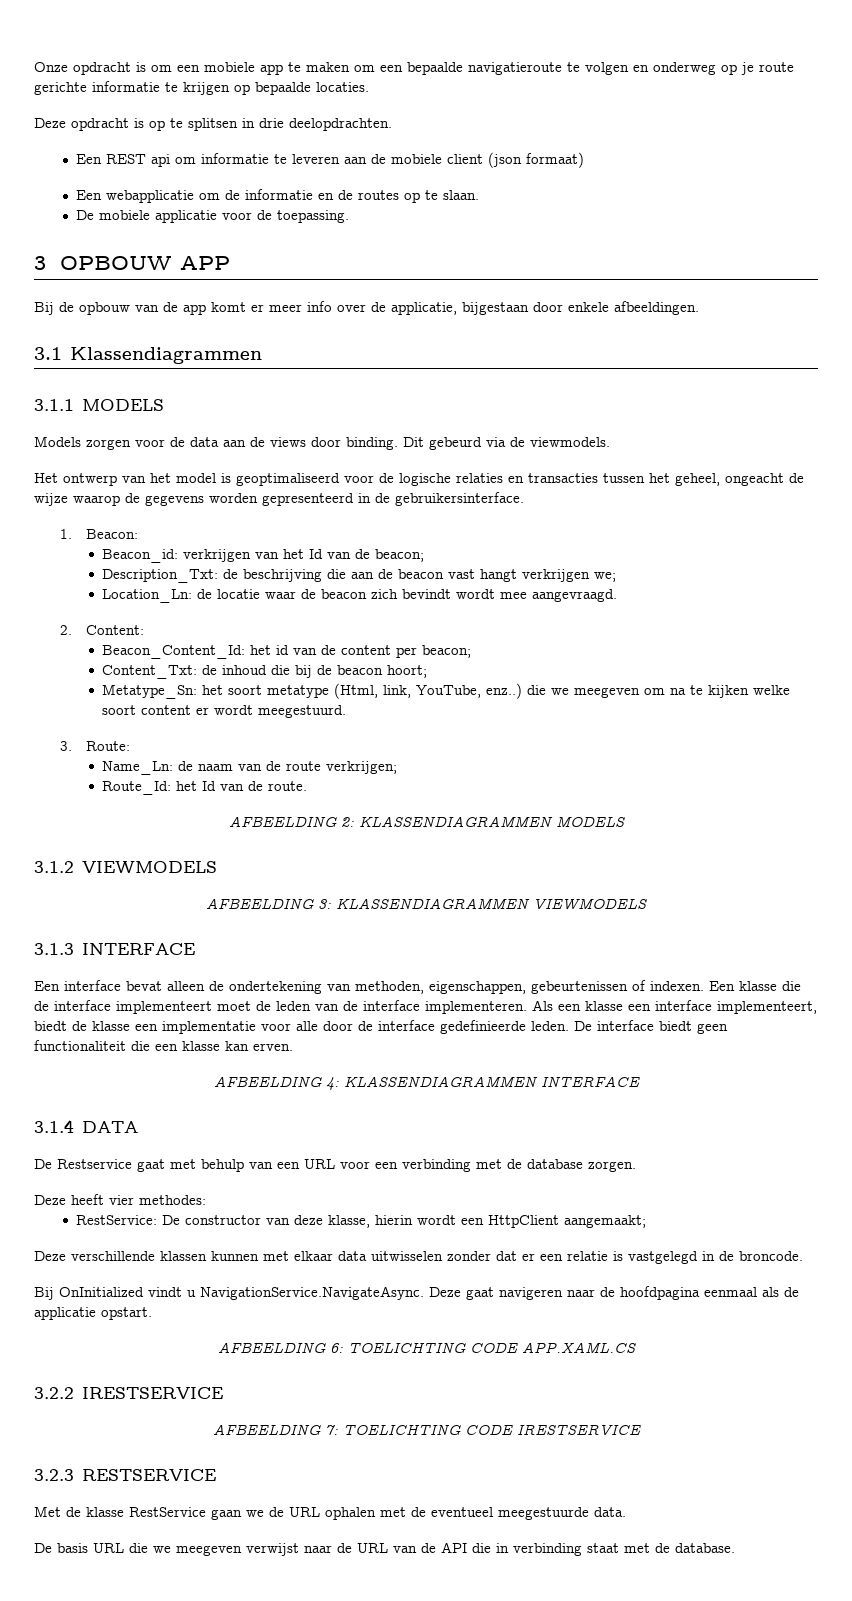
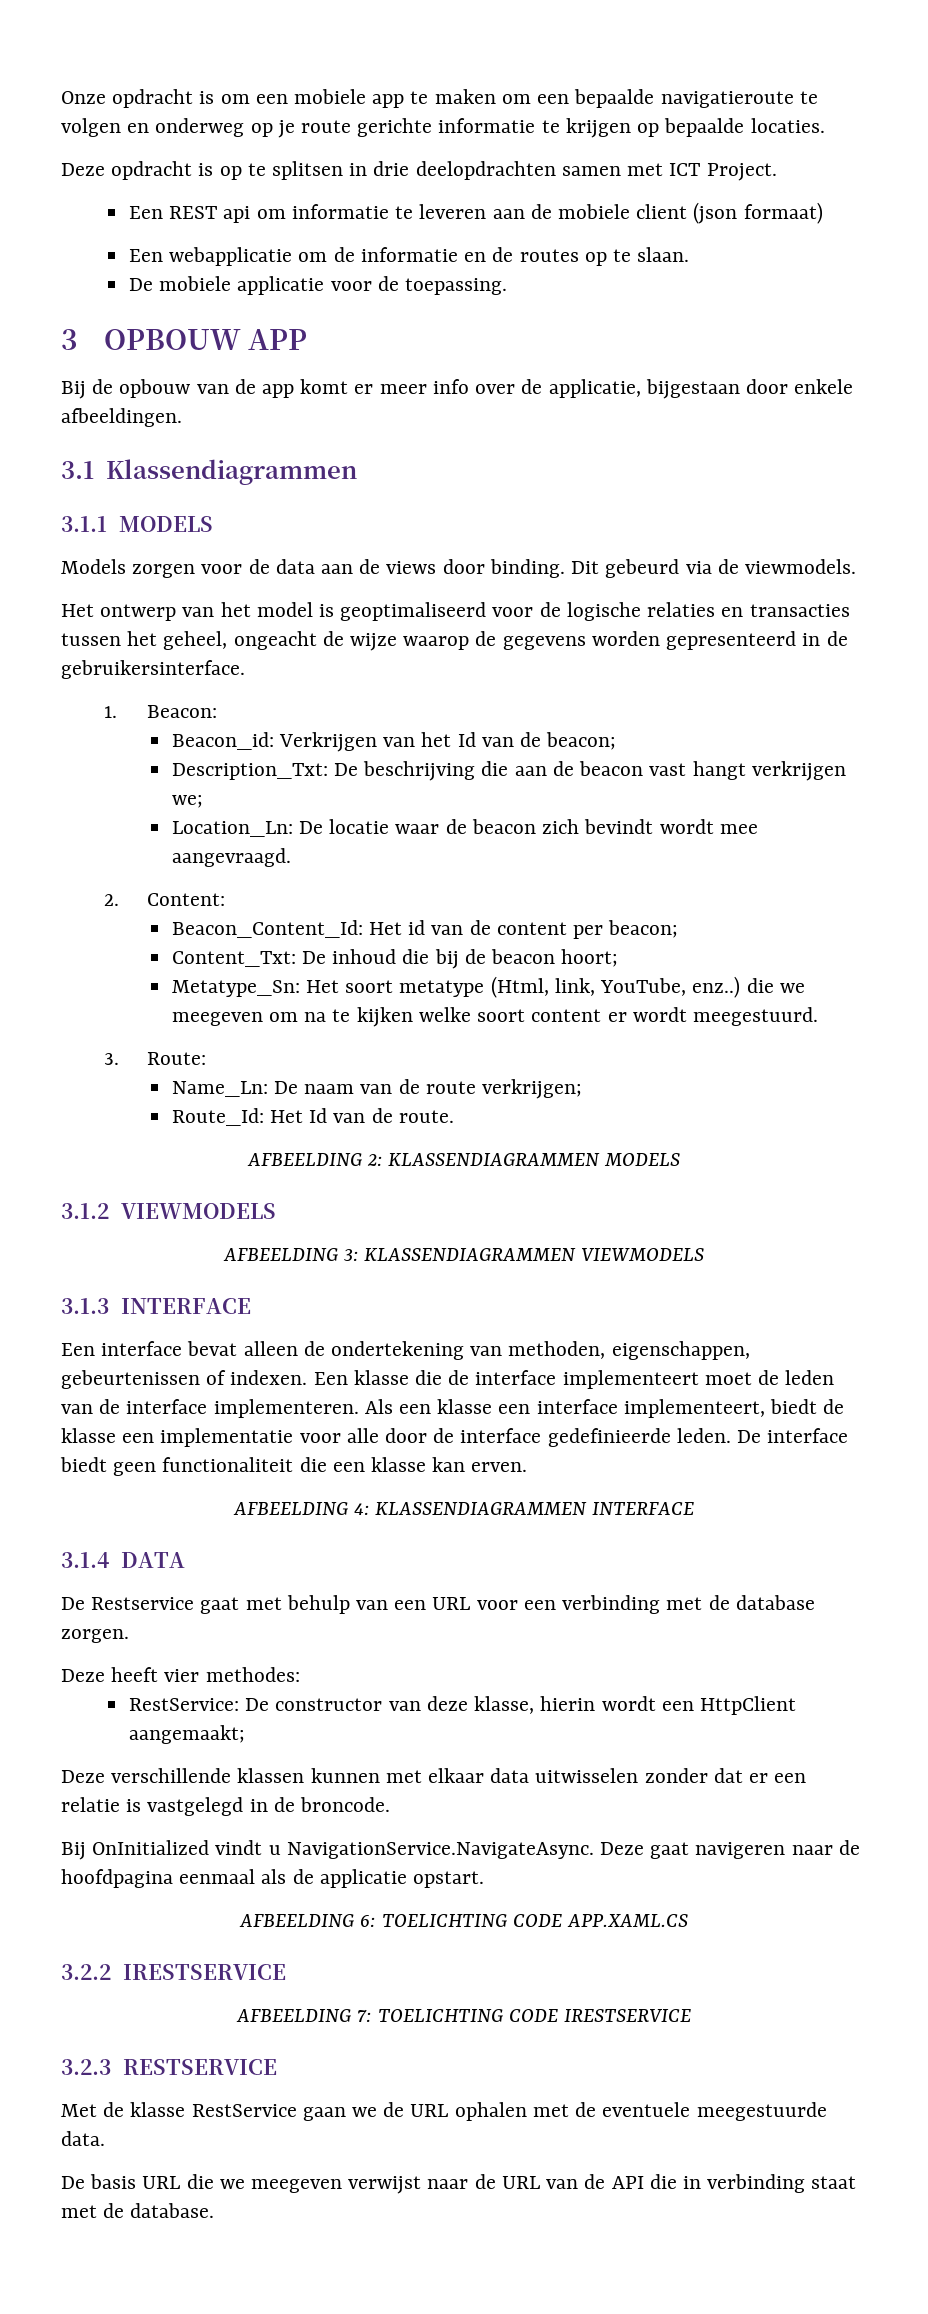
- Deze opdracht is op te splitsen in drie deelopdrachten.
+ Deze opdracht is op te splitsen in drie deelopdrachten samen met ICT Project.
- Beacon_id: verkrijgen van het Id van de beacon;
+ Beacon_id: Verkrijgen van het Id van de beacon;
- Description_Txt: de beschrijving die aan de beacon vast hangt verkrijgen we;
+ Description_Txt: De beschrijving die aan de beacon vast hangt verkrijgen we;
- Location_Ln: de locatie waar de beacon zich bevindt wordt mee aangevraagd.
+ Location_Ln: De locatie waar de beacon zich bevindt wordt mee aangevraagd.
- Beacon_Content_Id: het id van de content per beacon;
+ Beacon_Content_Id: Het id van de content per beacon;
- Content_Txt: de inhoud die bij de beacon hoort;
+ Content_Txt: De inhoud die bij de beacon hoort;
- Metatype_Sn: het soort metatype (Html, link, YouTube, enz..) die we meegeven om na te kijken welke soort content er wordt meegestuurd.
+ Metatype_Sn: Het soort metatype (Html, link, YouTube, enz..) die we meegeven om na te kijken welke soort content er wordt meegestuurd.
- Name_Ln: de naam van de route verkrijgen;
+ Name_Ln: De naam van de route verkrijgen;
- Route_Id: het Id van de route.
+ Route_Id: Het Id van de route.
- Met de klasse RestService gaan we de URL ophalen met de eventueel meegestuurde data.
+ Met de klasse RestService gaan we de URL ophalen met de eventuele meegestuurde data.

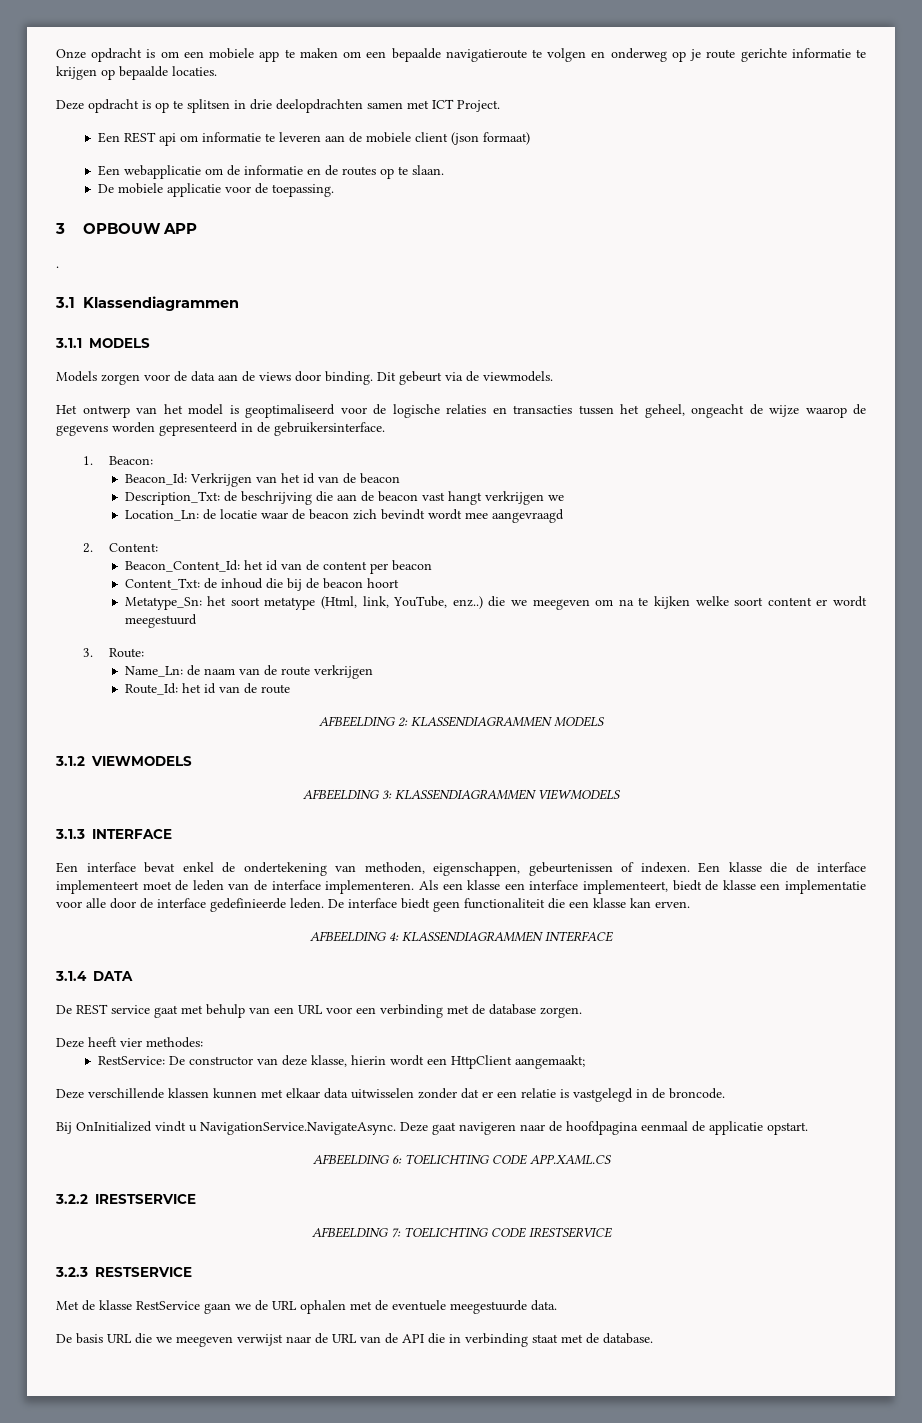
- Bij de opbouw van de app komt er meer info over de applicatie, bijgestaan door enkele afbeeldingen.
+ .
- Dit gebeurd via de viewmodels.
+ Dit gebeurt via de viewmodels.
- Beacon_id: Verkrijgen van het Id van de beacon;
+ Beacon_Id: Verkrijgen van het id van de beacon
- Description_Txt: De beschrijving die aan de beacon vast hangt verkrijgen we;
+ Description_Txt: de beschrijving die aan de beacon vast hangt verkrijgen we
- Location_Ln: De locatie waar de beacon zich bevindt wordt mee aangevraagd.
+ Location_Ln: de locatie waar de beacon zich bevindt wordt mee aangevraagd
- Beacon_Content_Id: Het id van de content per beacon;
+ Beacon_Content_Id: het id van de content per beacon
- Content_Txt: De inhoud die bij de beacon hoort;
+ Content_Txt: de inhoud die bij de beacon hoort
- Metatype_Sn: Het soort metatype (Html, link, YouTube, enz..) die we meegeven om na te kijken welke soort content er wordt meegestuurd.
+ Metatype_Sn: het soort metatype (Html, link, YouTube, enz..) die we meegeven om na te kijken welke soort content er wordt meegestuurd
- Name_Ln: De naam van de route verkrijgen;
+ Name_Ln: de naam van de route verkrijgen
- Route_Id: Het Id van de route.
+ Route_Id: het id van de route
- Een interface bevat alleen de ondertekening van methoden, eigenschappen, gebeurtenissen of indexen.
+ Een interface bevat enkel de ondertekening van methoden, eigenschappen, gebeurtenissen of indexen.
- De Restservice gaat met behulp van een URL voor een verbinding met de database zorgen.
+ De REST service gaat met behulp van een URL voor een verbinding met de database zorgen.
- Bij OnInitialized vindt u NavigationService.NavigateAsync. Deze gaat navigeren naar de hoofdpagina eenmaal als de applicatie opstart.
+ Bij OnInitialized vindt u NavigationService.NavigateAsync. Deze gaat navigeren naar de hoofdpagina eenmaal de applicatie opstart.

